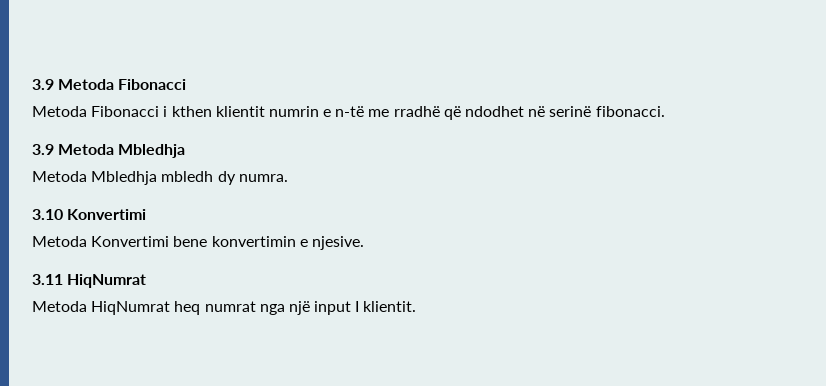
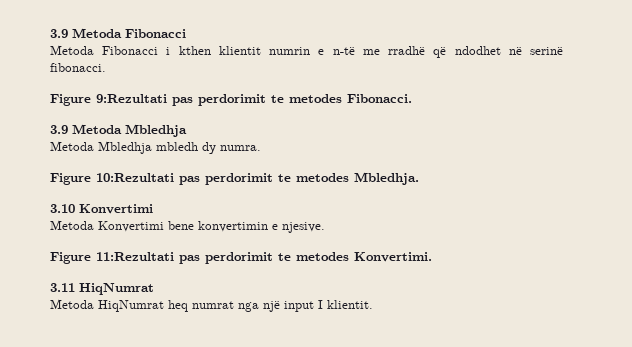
+ Figure 9:Rezultati pas perdorimit te metodes Fibonacci.
+ Figure 10:Rezultati pas perdorimit te metodes Mbledhja.
+ Figure 11:Rezultati pas perdorimit te metodes Konvertimi.

